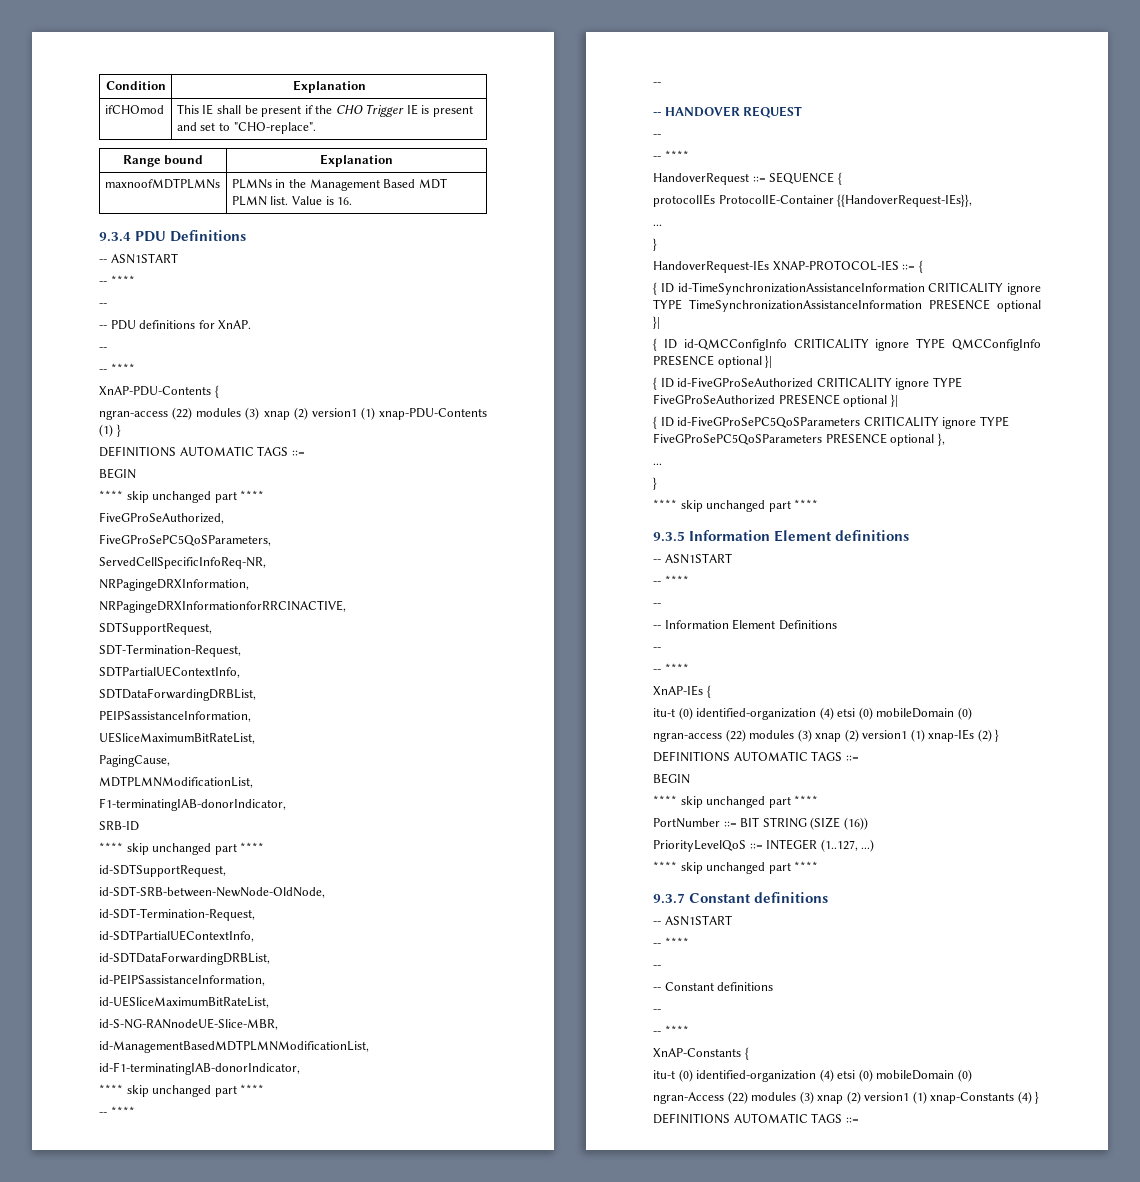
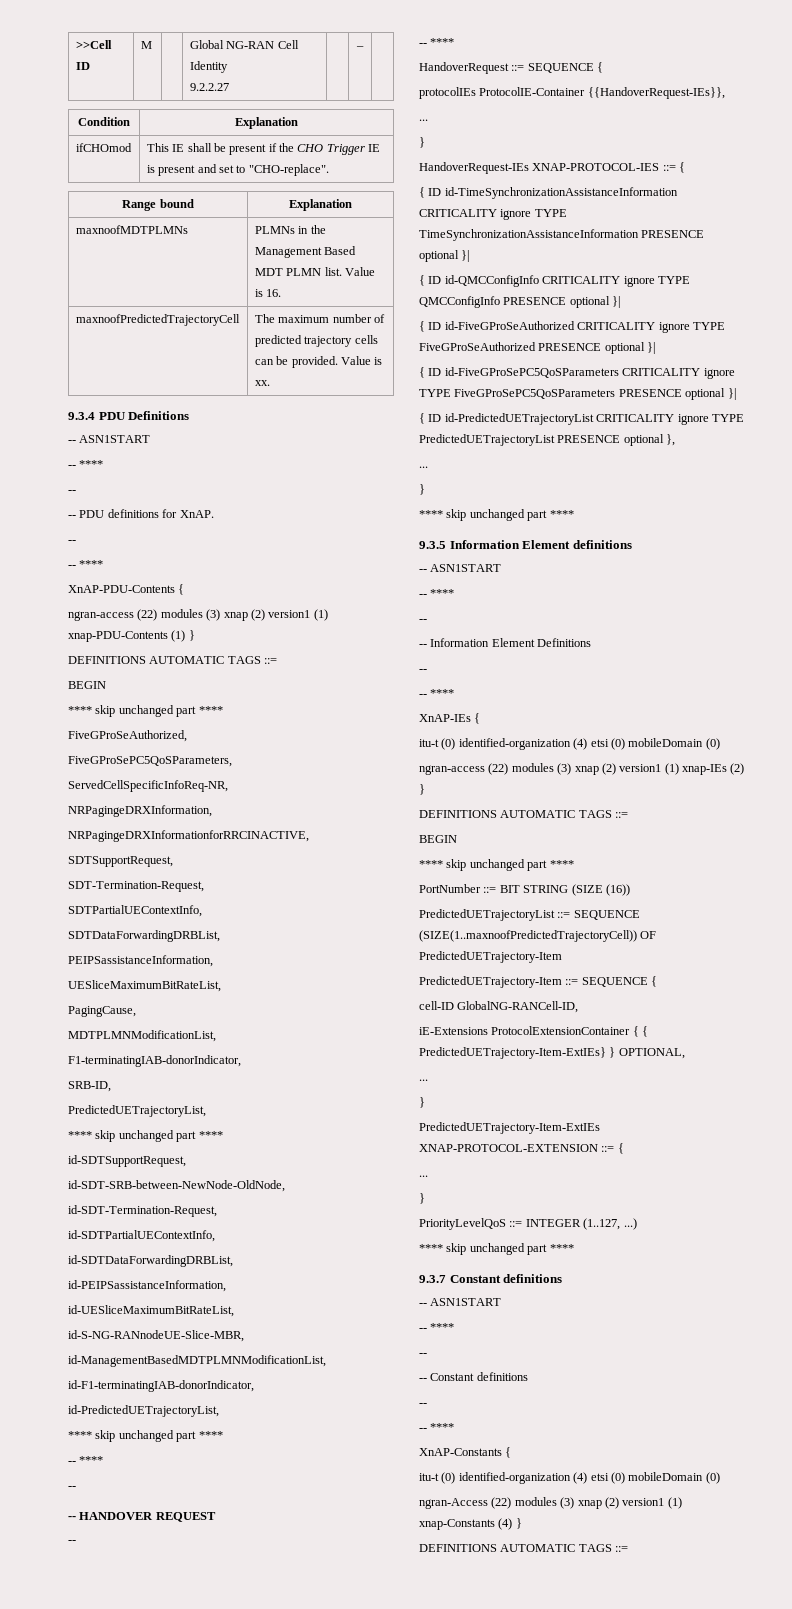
+ >>Cell ID | M | | Global NG-RAN Cell Identity
+ 9.2.2.27 | | – |
+ maxnoofPredictedTrajectoryCell | The maximum number of predicted trajectory cells can be provided. Value is xx.
- SRB-ID
+ SRB-ID,
+ PredictedUETrajectoryList,
+ id-PredictedUETrajectoryList,
- { ID id-FiveGProSePC5QoSParameters CRITICALITY ignore TYPE FiveGProSePC5QoSParameters PRESENCE optional },
+ { ID id-FiveGProSePC5QoSParameters CRITICALITY ignore TYPE FiveGProSePC5QoSParameters PRESENCE optional }|
+ { ID id-PredictedUETrajectoryList CRITICALITY ignore TYPE PredictedUETrajectoryList PRESENCE optional },
+ PredictedUETrajectoryList ::= SEQUENCE (SIZE(1..maxnoofPredictedTrajectoryCell)) OF PredictedUETrajectory-Item
+ PredictedUETrajectory-Item ::= SEQUENCE {
+ cell-ID GlobalNG-RANCell-ID,
+ iE-Extensions ProtocolExtensionContainer { { PredictedUETrajectory-Item-ExtIEs} } OPTIONAL,
+ ...
+ }
+ PredictedUETrajectory-Item-ExtIEs XNAP-PROTOCOL-EXTENSION ::= {
+ ...
+ }

